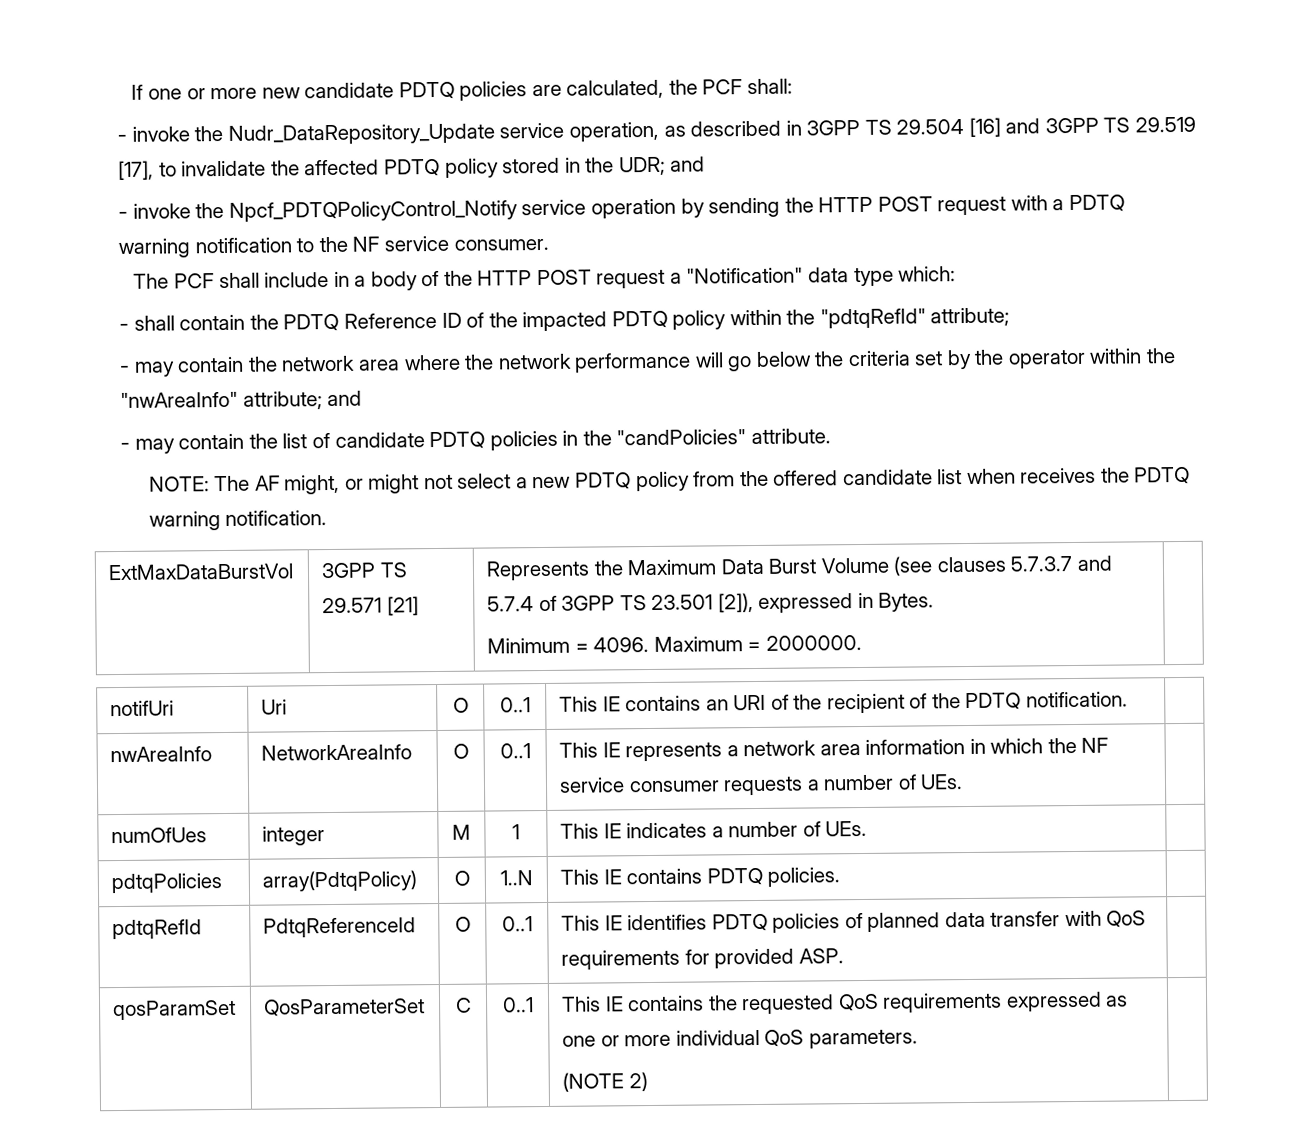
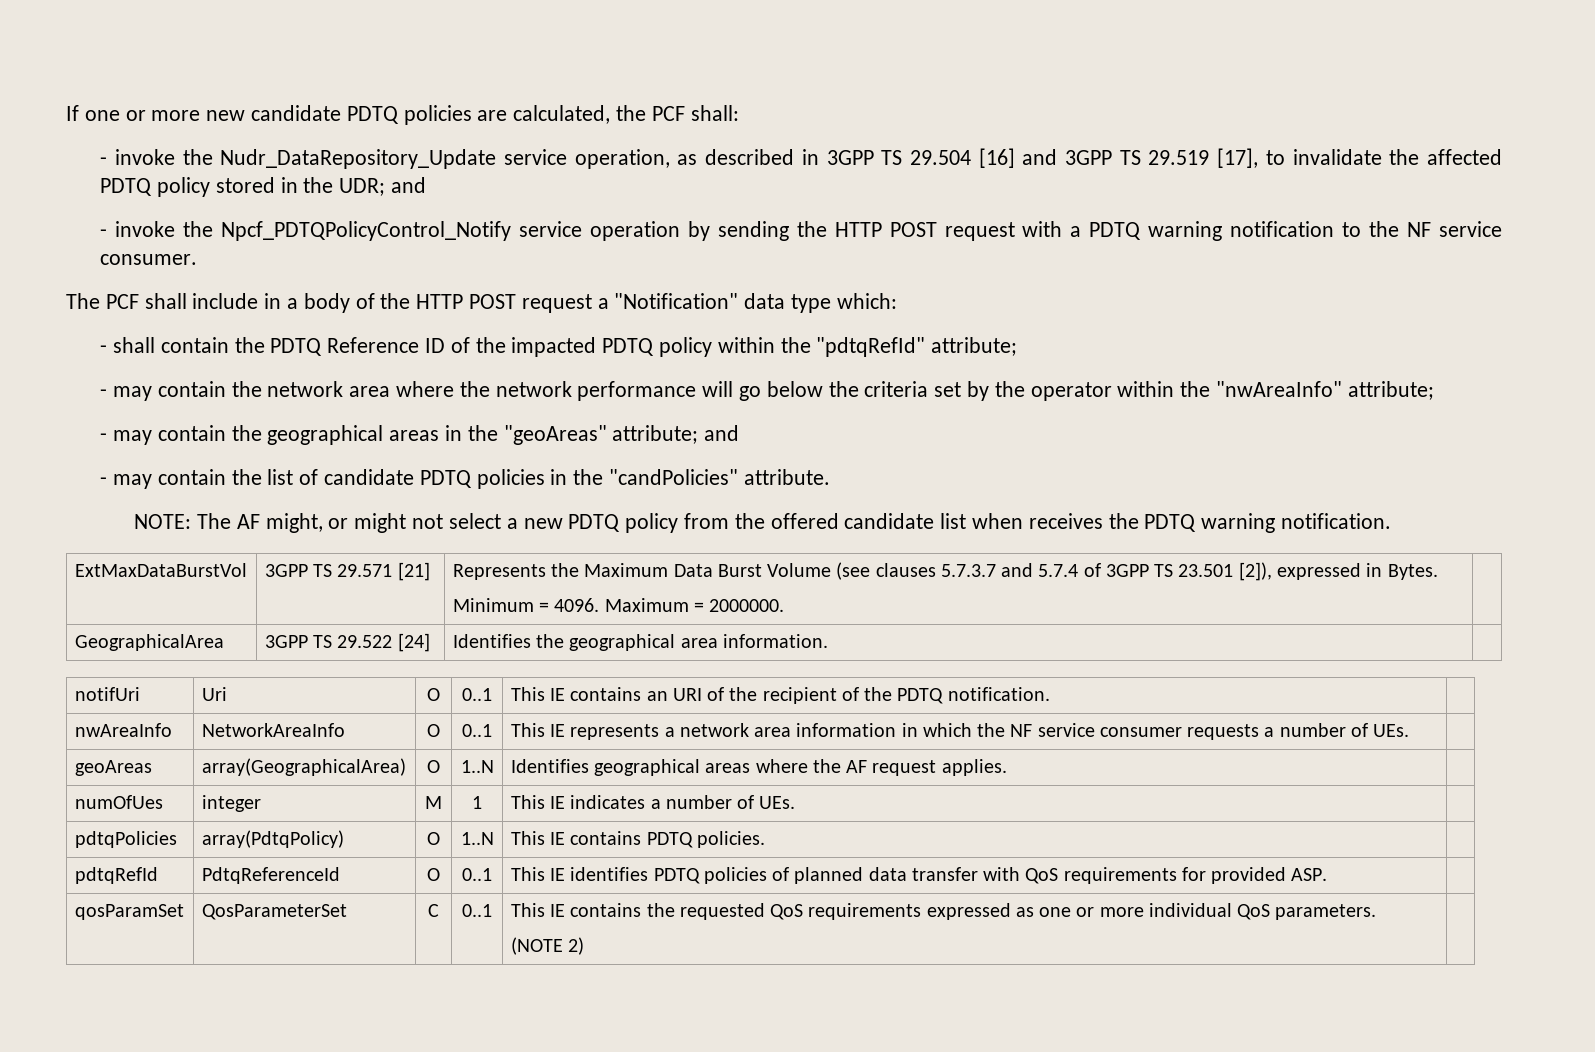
- - may contain the network area where the network performance will go below the criteria set by the operator within the "nwAreaInfo" attribute; and
+ - may contain the network area where the network performance will go below the criteria set by the operator within the "nwAreaInfo" attribute;
+ - may contain the geographical areas in the "geoAreas" attribute; and
+ GeographicalArea | 3GPP TS 29.522 [24] | Identifies the geographical area information. |
+ geoAreas | array(GeographicalArea) | O | 1..N | Identifies geographical areas where the AF request applies. |

